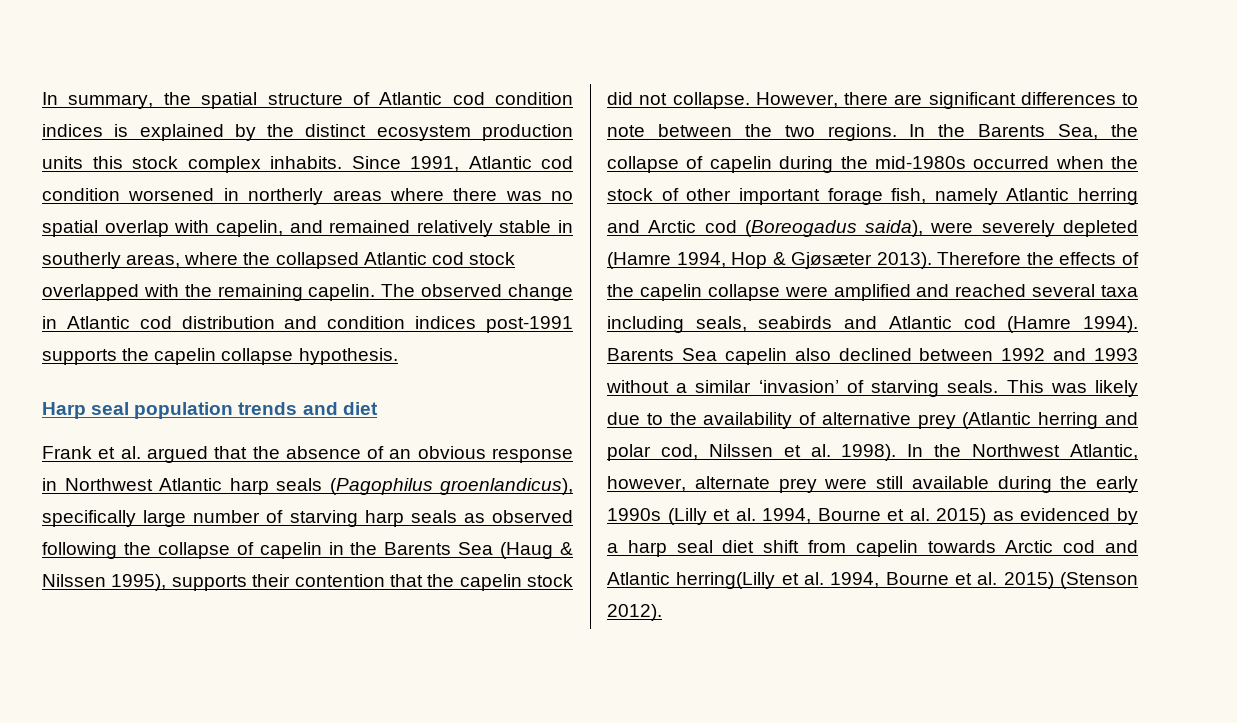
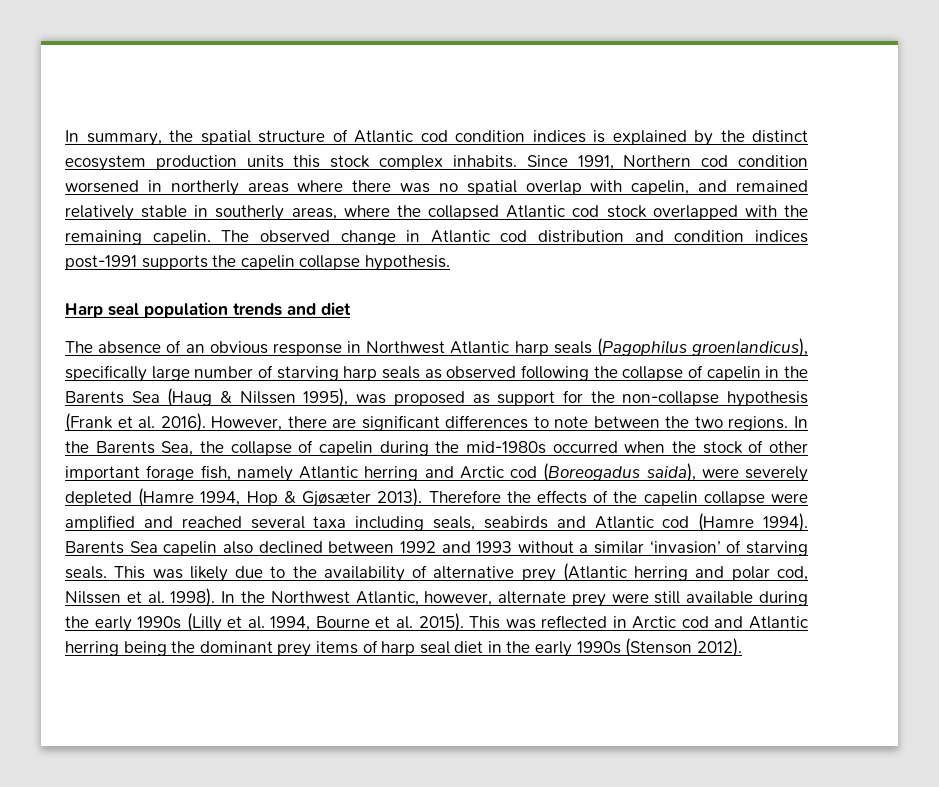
- Since 1991, Atlantic cod condition worsened in northerly areas where there was no spatial overlap with capelin, and remained relatively stable in southerly areas, where the collapsed Atlantic cod stock overlapped with the remaining capelin.
+ Since 1991, Northern cod condition worsened in northerly areas where there was no spatial overlap with capelin, and remained relatively stable in southerly areas, where the collapsed Atlantic cod stock overlapped with the remaining capelin.
- Frank et al. argued that the absence of an obvious response in Northwest Atlantic harp seals (Pagophilus groenlandicus), specifically large number of starving harp seals as observed following the collapse of capelin in the Barents Sea (Haug & Nilssen 1995), supports their contention that the capelin stock did not collapse.
+ The absence of an obvious response in Northwest Atlantic harp seals (Pagophilus groenlandicus), specifically large number of starving harp seals as observed following the collapse of capelin in the Barents Sea (Haug & Nilssen 1995), was proposed as support for the non-collapse hypothesis (Frank et al. 2016).
- In the Northwest Atlantic, however, alternate prey were still available during the early 1990s (Lilly et al. 1994, Bourne et al. 2015) as evidenced by a harp seal diet shift from capelin towards Arctic cod and Atlantic herring(Lilly et al. 1994, Bourne et al. 2015) (Stenson 2012).
+ In the Northwest Atlantic, however, alternate prey were still available during the early 1990s (Lilly et al. 1994, Bourne et al. 2015). This was reflected in Arctic cod and Atlantic herring being the dominant prey items of harp seal diet in the early 1990s (Stenson 2012).

